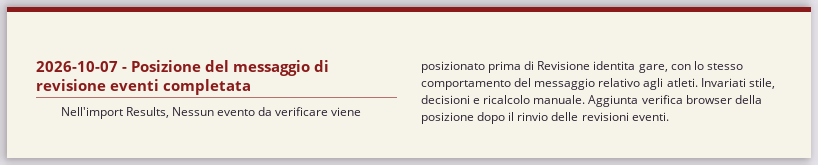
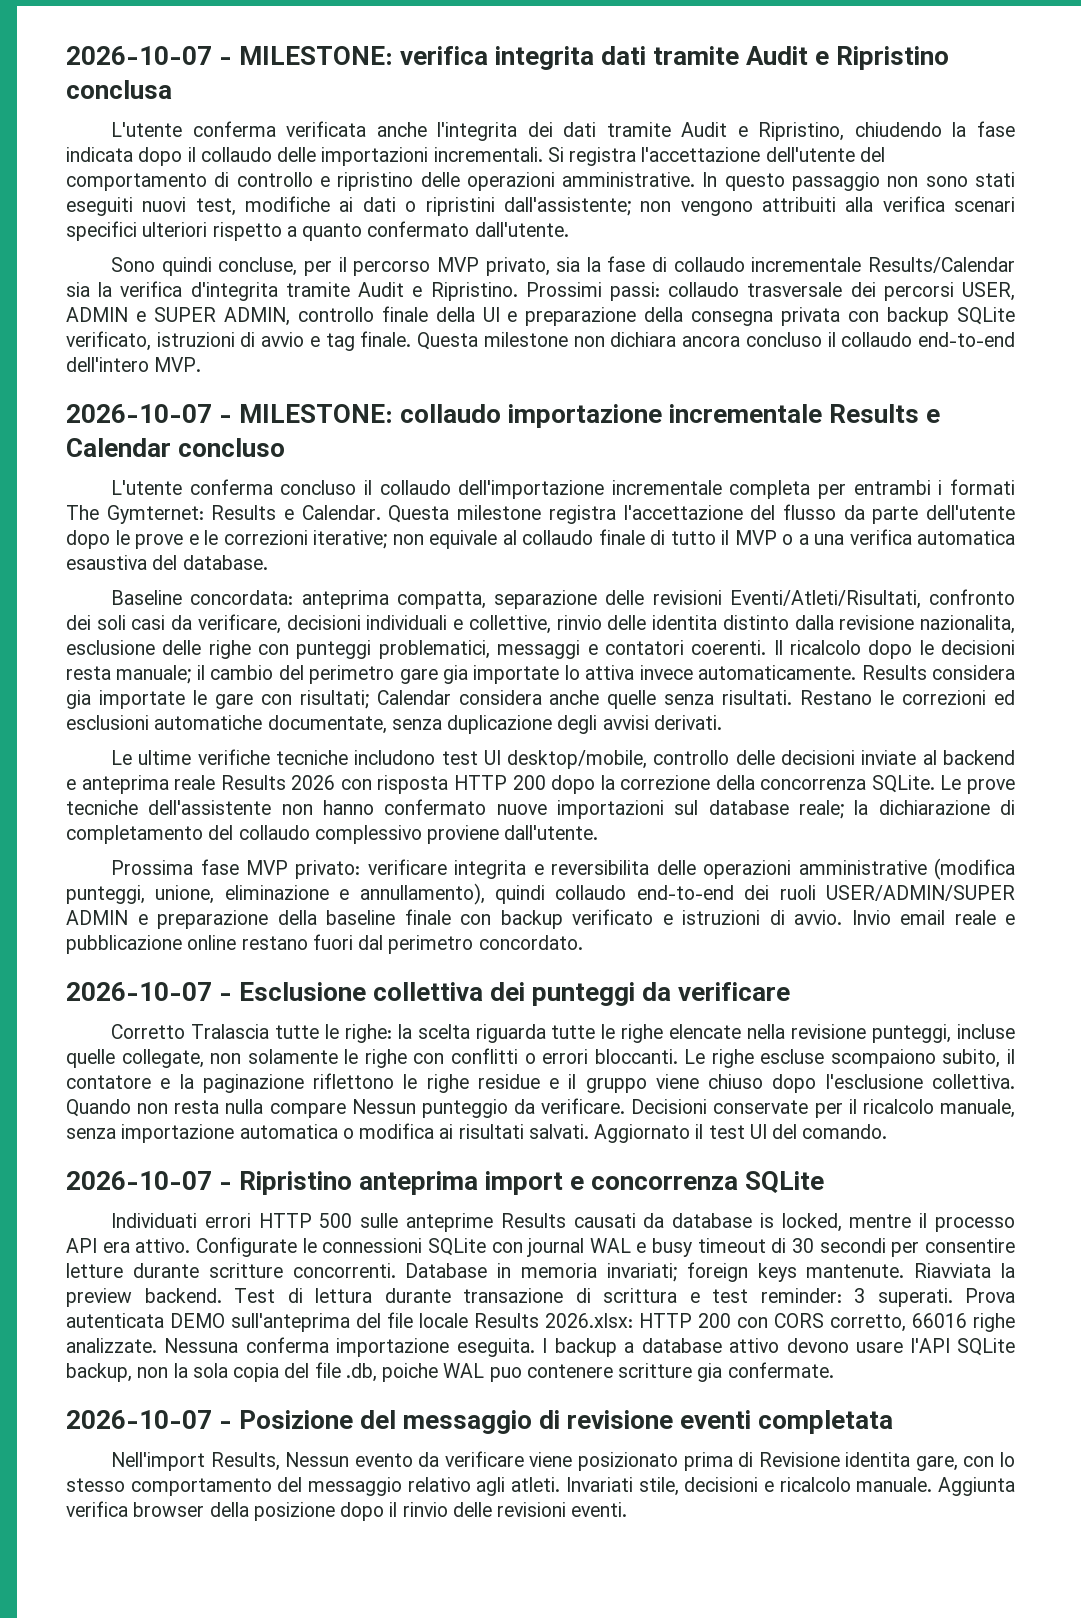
+ 2026-10-07 - MILESTONE: verifica integrita dati tramite Audit e Ripristino conclusa
+ L'utente conferma verificata anche l'integrita dei dati tramite Audit e Ripristino, chiudendo la fase indicata dopo il collaudo delle importazioni incrementali. Si registra l'accettazione dell'utente del comportamento di controllo e ripristino delle operazioni amministrative. In questo passaggio non sono stati eseguiti nuovi test, modifiche ai dati o ripristini dall'assistente; non vengono attribuiti alla verifica scenari specifici ulteriori rispetto a quanto confermato dall'utente.
+ Sono quindi concluse, per il percorso MVP privato, sia la fase di collaudo incrementale Results/Calendar sia la verifica d'integrita tramite Audit e Ripristino. Prossimi passi: collaudo trasversale dei percorsi USER, ADMIN e SUPER ADMIN, controllo finale della UI e preparazione della consegna privata con backup SQLite verificato, istruzioni di avvio e tag finale. Questa milestone non dichiara ancora concluso il collaudo end-to-end dell'intero MVP.
+ 2026-10-07 - MILESTONE: collaudo importazione incrementale Results e Calendar concluso
+ L'utente conferma concluso il collaudo dell'importazione incrementale completa per entrambi i formati The Gymternet: Results e Calendar. Questa milestone registra l'accettazione del flusso da parte dell'utente dopo le prove e le correzioni iterative; non equivale al collaudo finale di tutto il MVP o a una verifica automatica esaustiva del database.
+ Baseline concordata: anteprima compatta, separazione delle revisioni Eventi/Atleti/Risultati, confronto dei soli casi da verificare, decisioni individuali e collettive, rinvio delle identita distinto dalla revisione nazionalita, esclusione delle righe con punteggi problematici, messaggi e contatori coerenti. Il ricalcolo dopo le decisioni resta manuale; il cambio del perimetro gare gia importate lo attiva invece automaticamente. Results considera gia importate le gare con risultati; Calendar considera anche quelle senza risultati. Restano le correzioni ed esclusioni automatiche documentate, senza duplicazione degli avvisi derivati.
+ Le ultime verifiche tecniche includono test UI desktop/mobile, controllo delle decisioni inviate al backend e anteprima reale Results 2026 con risposta HTTP 200 dopo la correzione della concorrenza SQLite. Le prove tecniche dell'assistente non hanno confermato nuove importazioni sul database reale; la dichiarazione di completamento del collaudo complessivo proviene dall'utente.
+ Prossima fase MVP privato: verificare integrita e reversibilita delle operazioni amministrative (modifica punteggi, unione, eliminazione e annullamento), quindi collaudo end-to-end dei ruoli USER/ADMIN/SUPER ADMIN e preparazione della baseline finale con backup verificato e istruzioni di avvio. Invio email reale e pubblicazione online restano fuori dal perimetro concordato.
+ 2026-10-07 - Esclusione collettiva dei punteggi da verificare
+ Corretto Tralascia tutte le righe: la scelta riguarda tutte le righe elencate nella revisione punteggi, incluse quelle collegate, non solamente le righe con conflitti o errori bloccanti. Le righe escluse scompaiono subito, il contatore e la paginazione riflettono le righe residue e il gruppo viene chiuso dopo l'esclusione collettiva. Quando non resta nulla compare Nessun punteggio da verificare. Decisioni conservate per il ricalcolo manuale, senza importazione automatica o modifica ai risultati salvati. Aggiornato il test UI del comando.
+ 2026-10-07 - Ripristino anteprima import e concorrenza SQLite
+ Individuati errori HTTP 500 sulle anteprime Results causati da database is locked, mentre il processo API era attivo. Configurate le connessioni SQLite con journal WAL e busy timeout di 30 secondi per consentire letture durante scritture concorrenti. Database in memoria invariati; foreign keys mantenute. Riavviata la preview backend. Test di lettura durante transazione di scrittura e test reminder: 3 superati. Prova autenticata DEMO sull'anteprima del file locale Results 2026.xlsx: HTTP 200 con CORS corretto, 66016 righe analizzate. Nessuna conferma importazione eseguita. I backup a database attivo devono usare l'API SQLite backup, non la sola copia del file .db, poiche WAL puo contenere scritture gia confermate.

